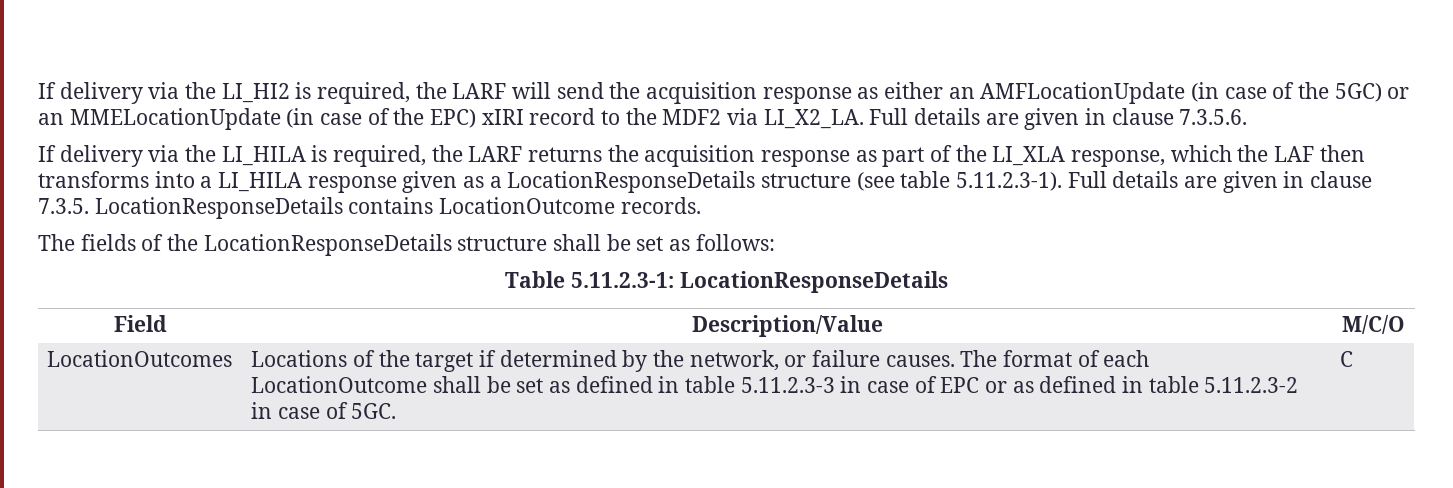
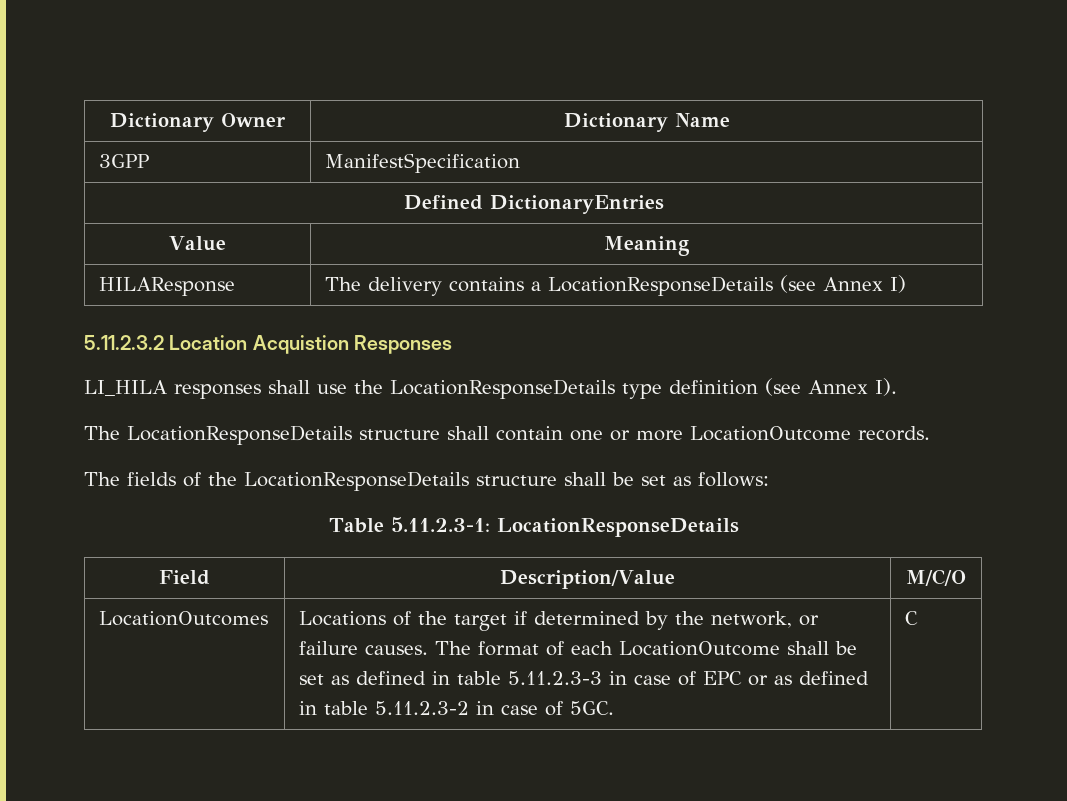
- If delivery via the LI_HI2 is required, the LARF will send the acquisition response as either an AMFLocationUpdate (in case of the 5GC) or an MMELocationUpdate (in case of the EPC) xIRI record to the MDF2 via LI_X2_LA. Full details are given in clause 7.3.5.6.
- If delivery via the LI_HILA is required, the LARF returns the acquisition response as part of the LI_XLA response, which the LAF then transforms into a LI_HILA response given as a LocationResponseDetails structure (see table 5.11.2.3-1). Full details are given in clause 7.3.5. LocationResponseDetails contains LocationOutcome records.
+ Dictionary Owner | Dictionary Name
+ 3GPP | ManifestSpecification
+ Defined DictionaryEntries
+ Value | Meaning
+ HILAResponse | The delivery contains a LocationResponseDetails (see Annex I)
+ 5.11.2.3.2 Location Acquistion Responses
+ LI_HILA responses shall use the LocationResponseDetails type definition (see Annex I).
+ The LocationResponseDetails structure shall contain one or more LocationOutcome records.

